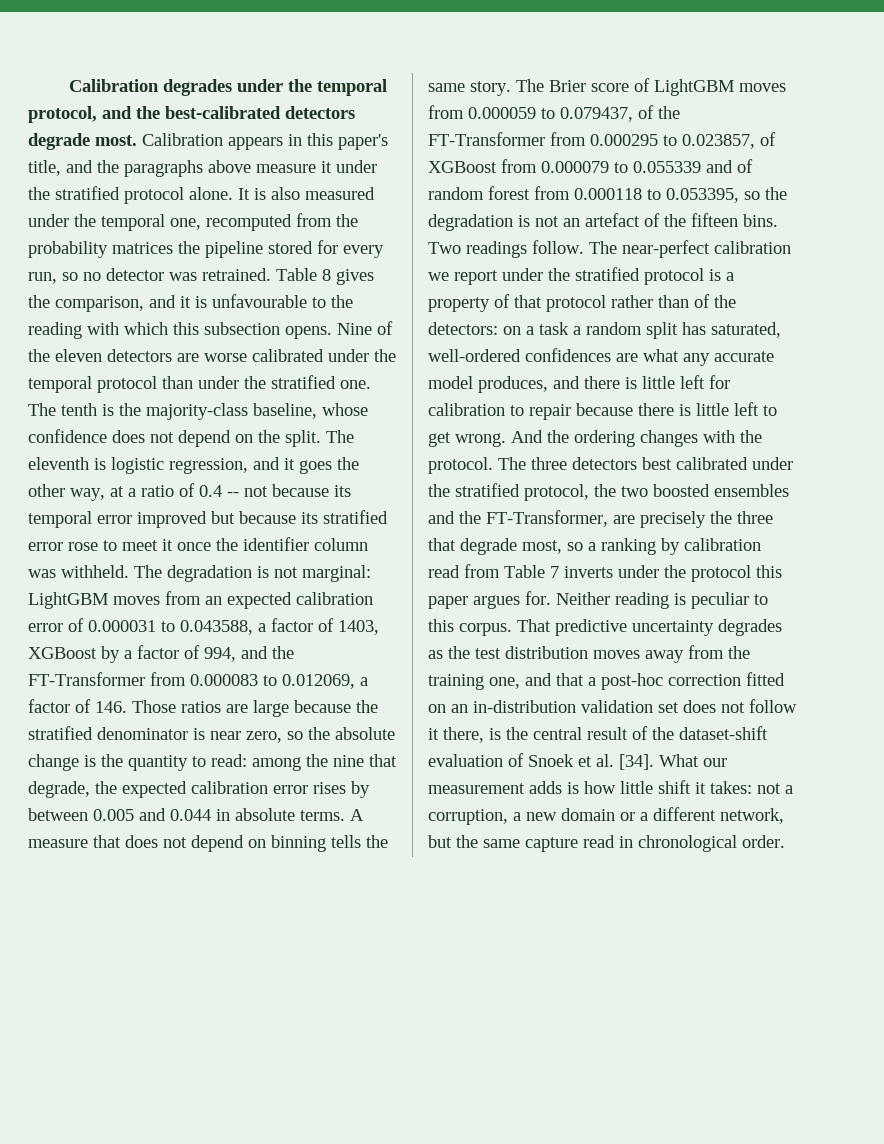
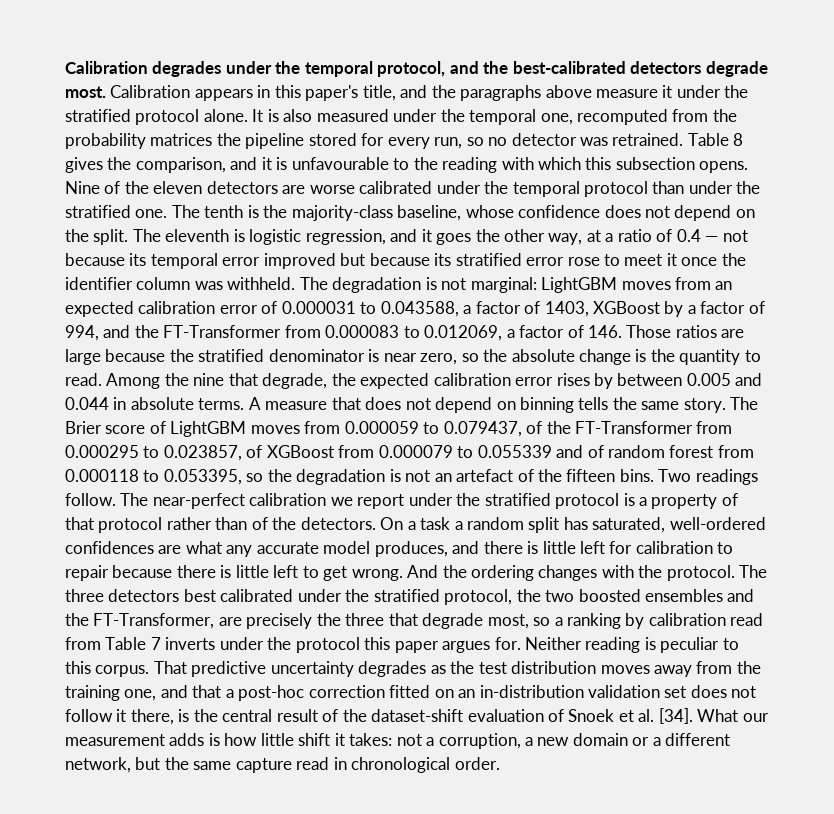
- The eleventh is logistic regression, and it goes the other way, at a ratio of 0.4 -- not because its temporal error improved but because its stratified error rose to meet it once the identifier column was withheld.
+ The eleventh is logistic regression, and it goes the other way, at a ratio of 0.4 — not because its temporal error improved but because its stratified error rose to meet it once the identifier column was withheld.
- LightGBM moves from an expected calibration error of 0.000031 to 0.043588, a factor of 1403, XGBoost by a factor of 994, and the FT-Transformer from 0.000083 to 0.012069, a factor of 146. Those ratios are large because the stratified denominator is near zero, so the absolute change is the quantity to read: among the nine that degrade, the expected calibration error rises by between 0.005 and 0.044 in absolute terms.
+ LightGBM moves from an expected calibration error of 0.000031 to 0.043588, a factor of 1403, XGBoost by a factor of 994, and the FT-Transformer from 0.000083 to 0.012069, a factor of 146. Those ratios are large because the stratified denominator is near zero, so the absolute change is the quantity to read. Among the nine that degrade, the expected calibration error rises by between 0.005 and 0.044 in absolute terms.
- The near-perfect calibration we report under the stratified protocol is a property of that protocol rather than of the detectors: on a task a random split has saturated, well-ordered confidences are what any accurate model produces, and there is little left for calibration to repair because there is little left to get wrong.
+ The near-perfect calibration we report under the stratified protocol is a property of that protocol rather than of the detectors. On a task a random split has saturated, well-ordered confidences are what any accurate model produces, and there is little left for calibration to repair because there is little left to get wrong.

